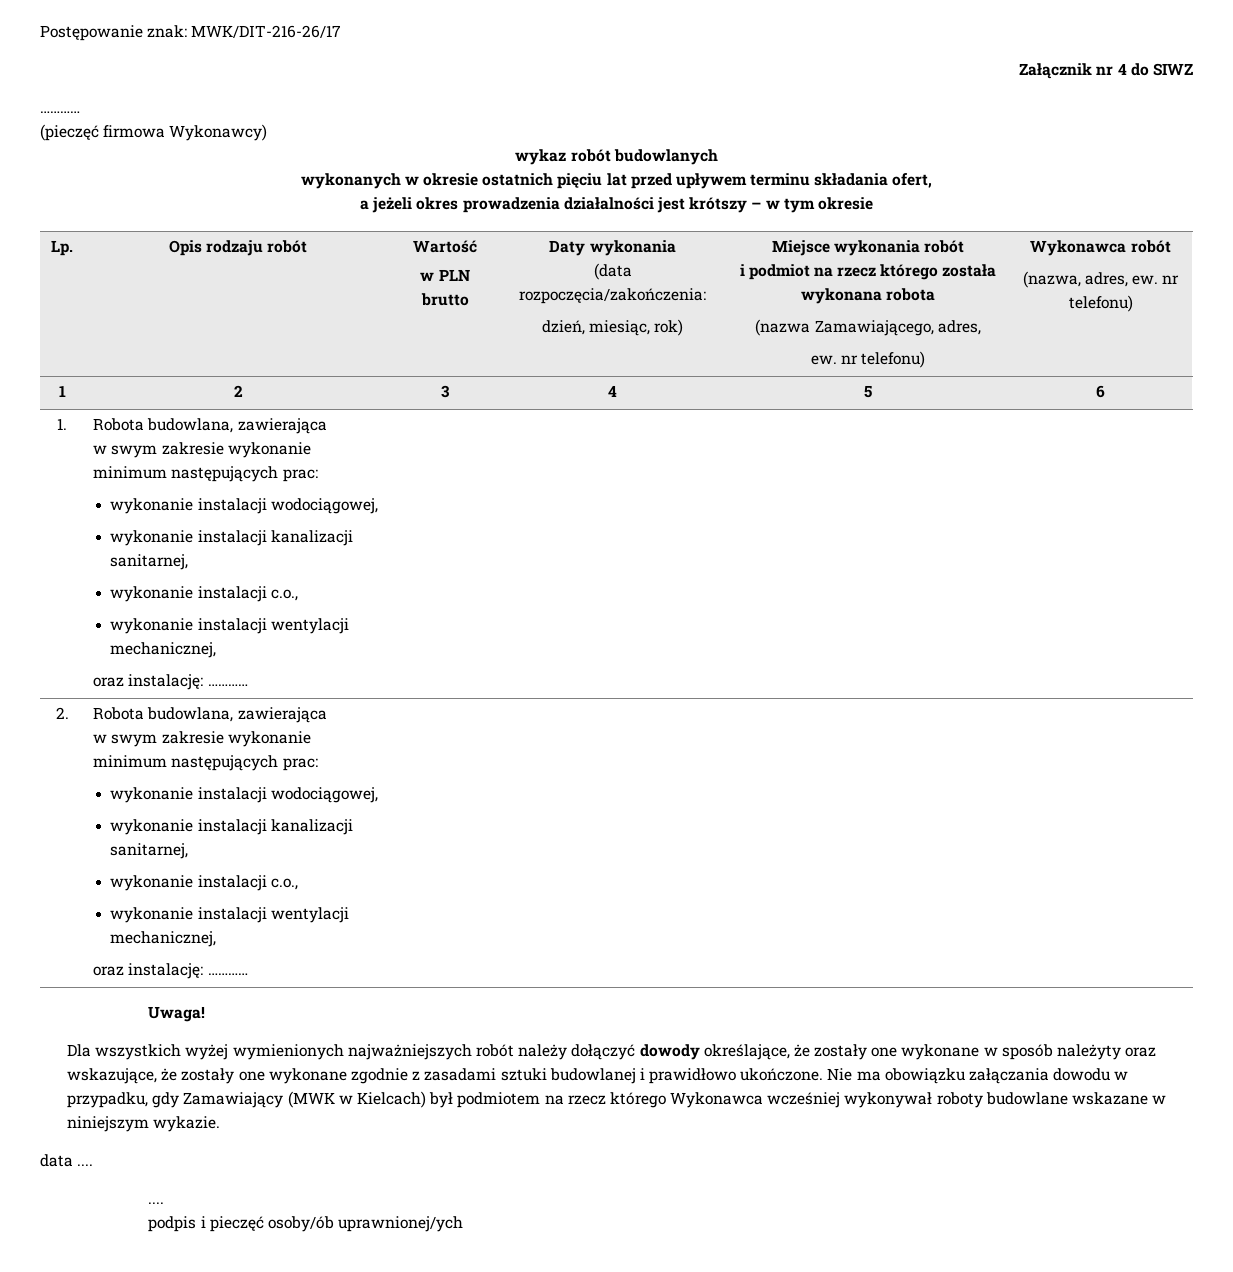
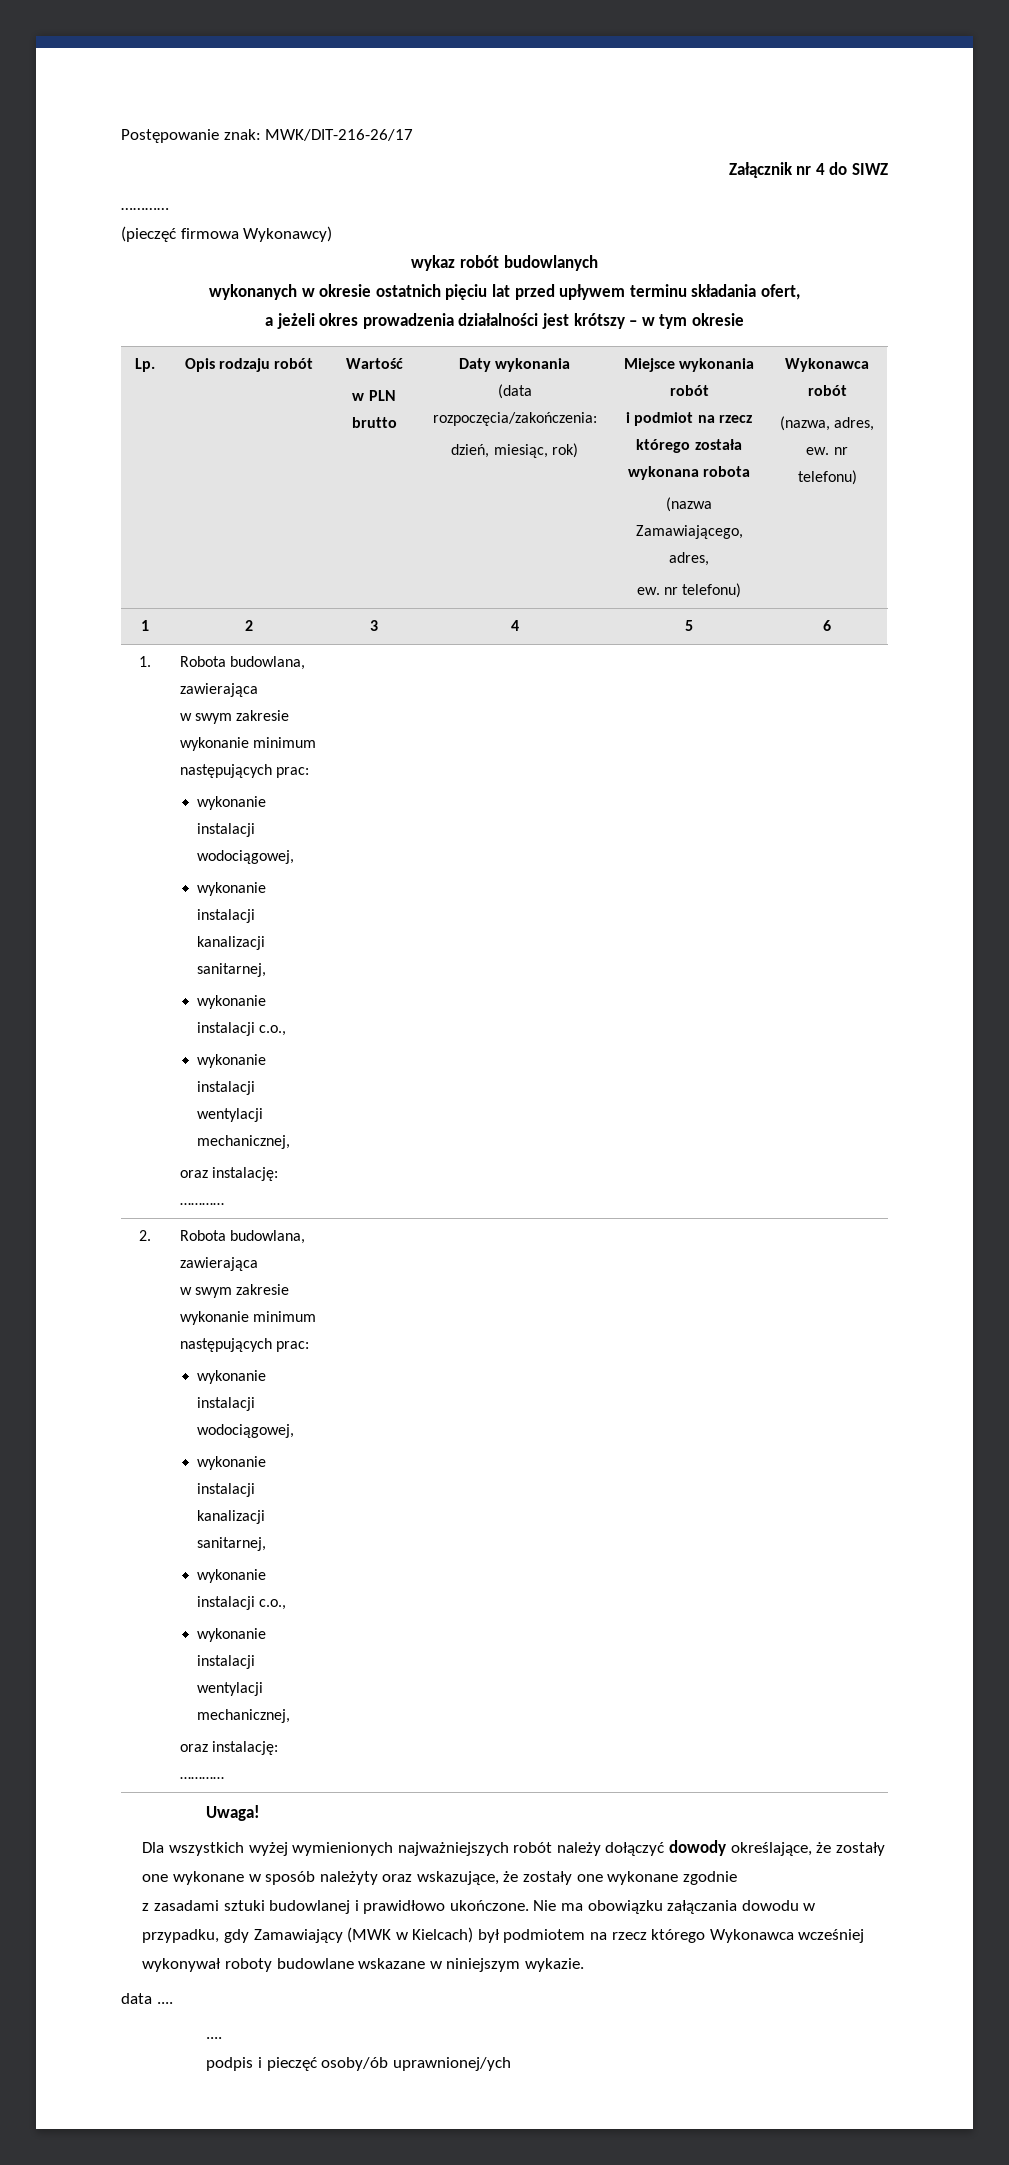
- Dla wszystkich wyżej wymienionych najważniejszych robót należy dołączyć dowody określające, że zostały one wykonane w sposób należyty oraz wskazujące, że zostały one wykonane zgodnie z zasadami sztuki budowlanej i prawidłowo ukończone.
+ Dla wszystkich wyżej wymienionych najważniejszych robót należy dołączyć dowody określające, że zostały one wykonane w sposób należyty oraz wskazujące, że zostały one wykonane zgodnie
+ z zasadami sztuki budowlanej i prawidłowo ukończone.

